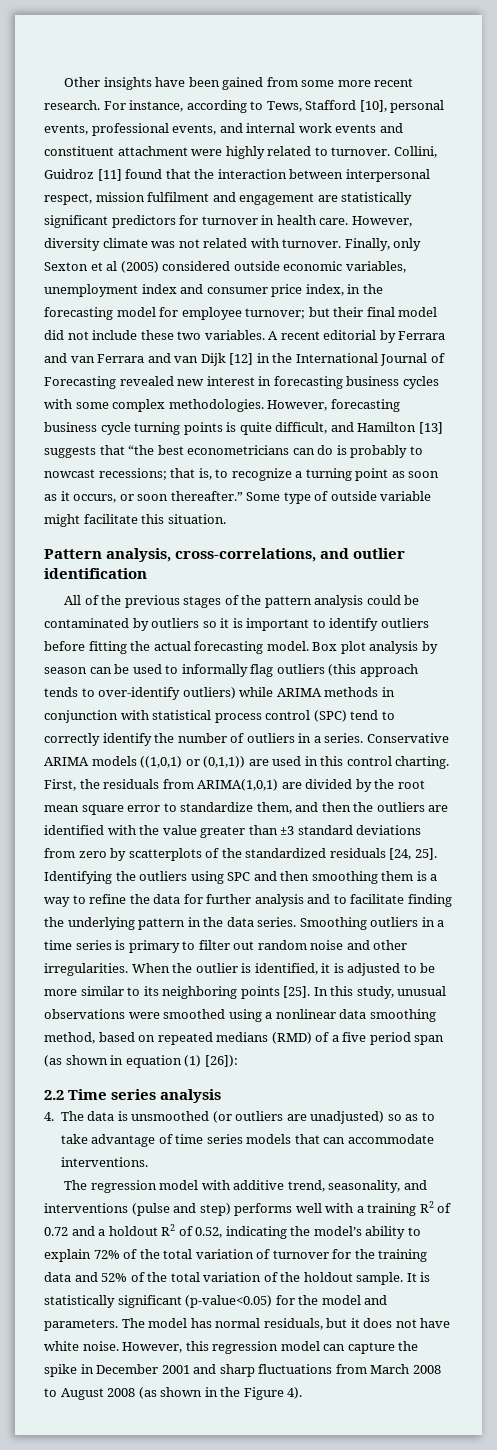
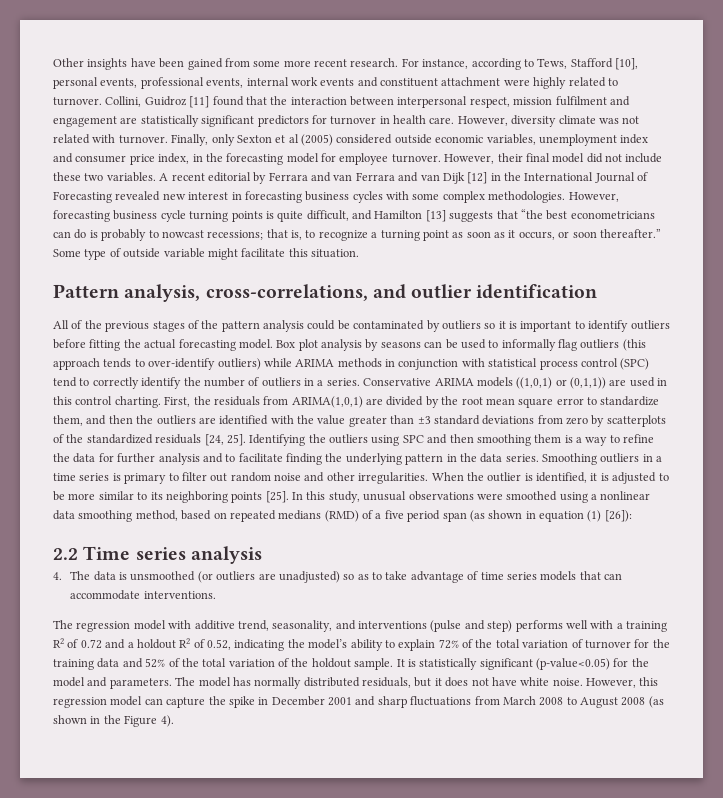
- For instance, according to Tews, Stafford [10], personal events, professional events, and internal work events and constituent attachment were highly related to turnover.
+ For instance, according to Tews, Stafford [10], personal events, professional events, internal work events and constituent attachment were highly related to turnover.
- Finally, only Sexton et al (2005) considered outside economic variables, unemployment index and consumer price index, in the forecasting model for employee turnover; but their final model did not include these two variables.
+ Finally, only Sexton et al (2005) considered outside economic variables, unemployment index and consumer price index, in the forecasting model for employee turnover. However, their final model did not include these two variables.
- Box plot analysis by season can be used to informally flag outliers (this approach tends to over-identify outliers) while ARIMA methods in conjunction with statistical process control (SPC) tend to correctly identify the number of outliers in a series.
+ Box plot analysis by seasons can be used to informally flag outliers (this approach tends to over-identify outliers) while ARIMA methods in conjunction with statistical process control (SPC) tend to correctly identify the number of outliers in a series.
- The model has normal residuals, but it does not have white noise.
+ The model has normally distributed residuals, but it does not have white noise.

